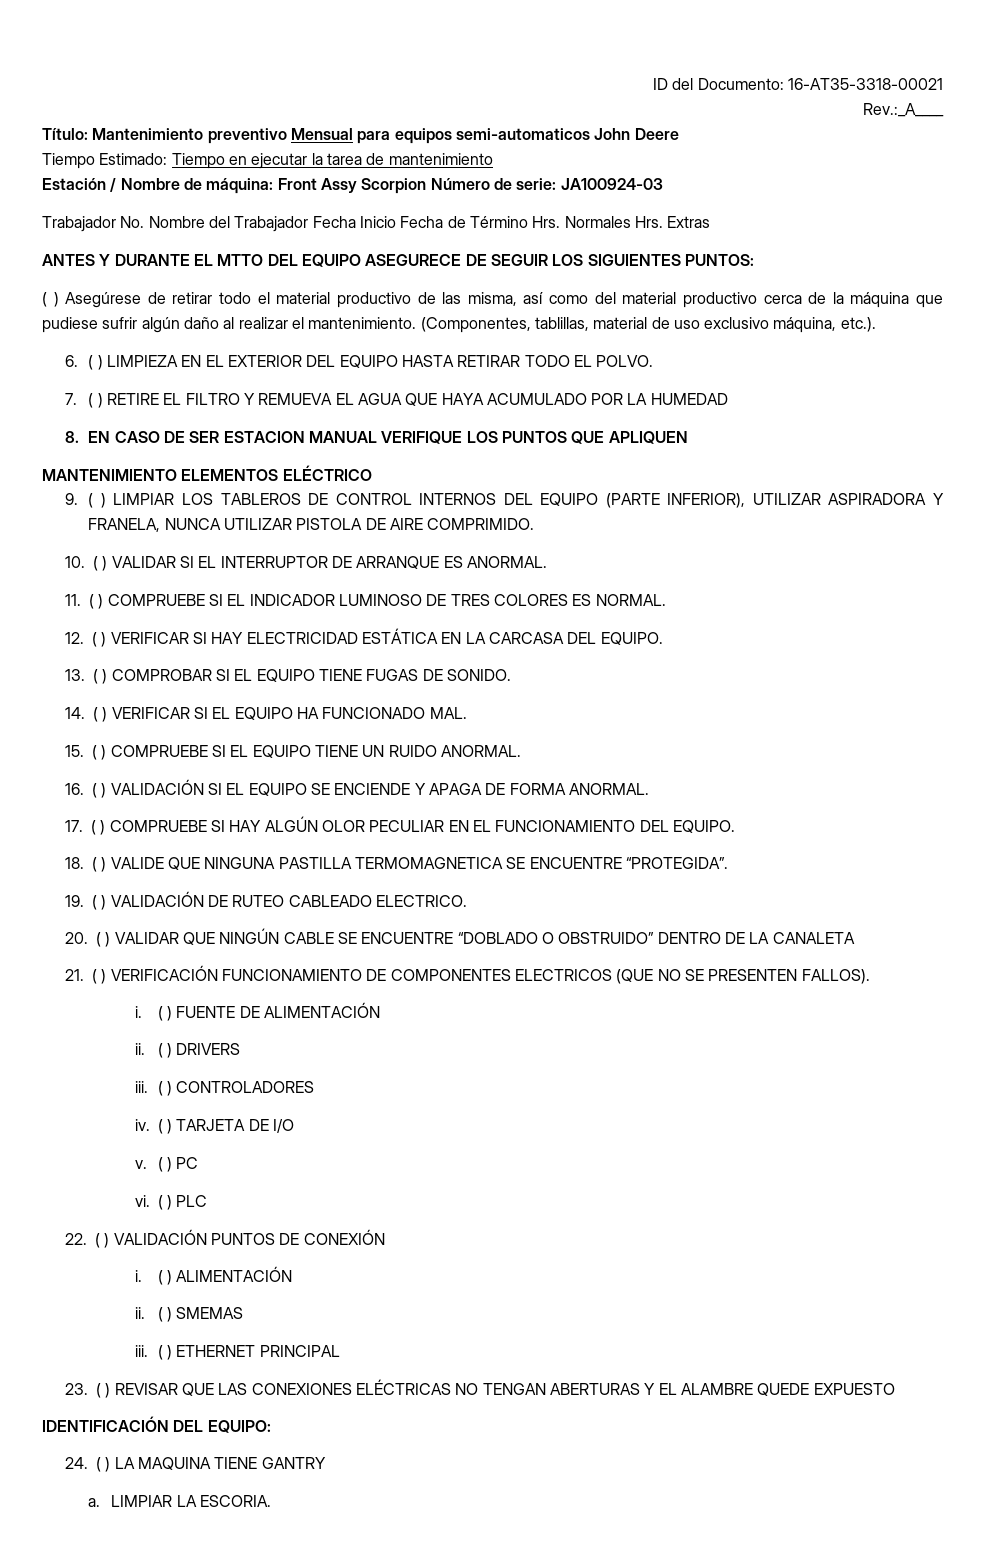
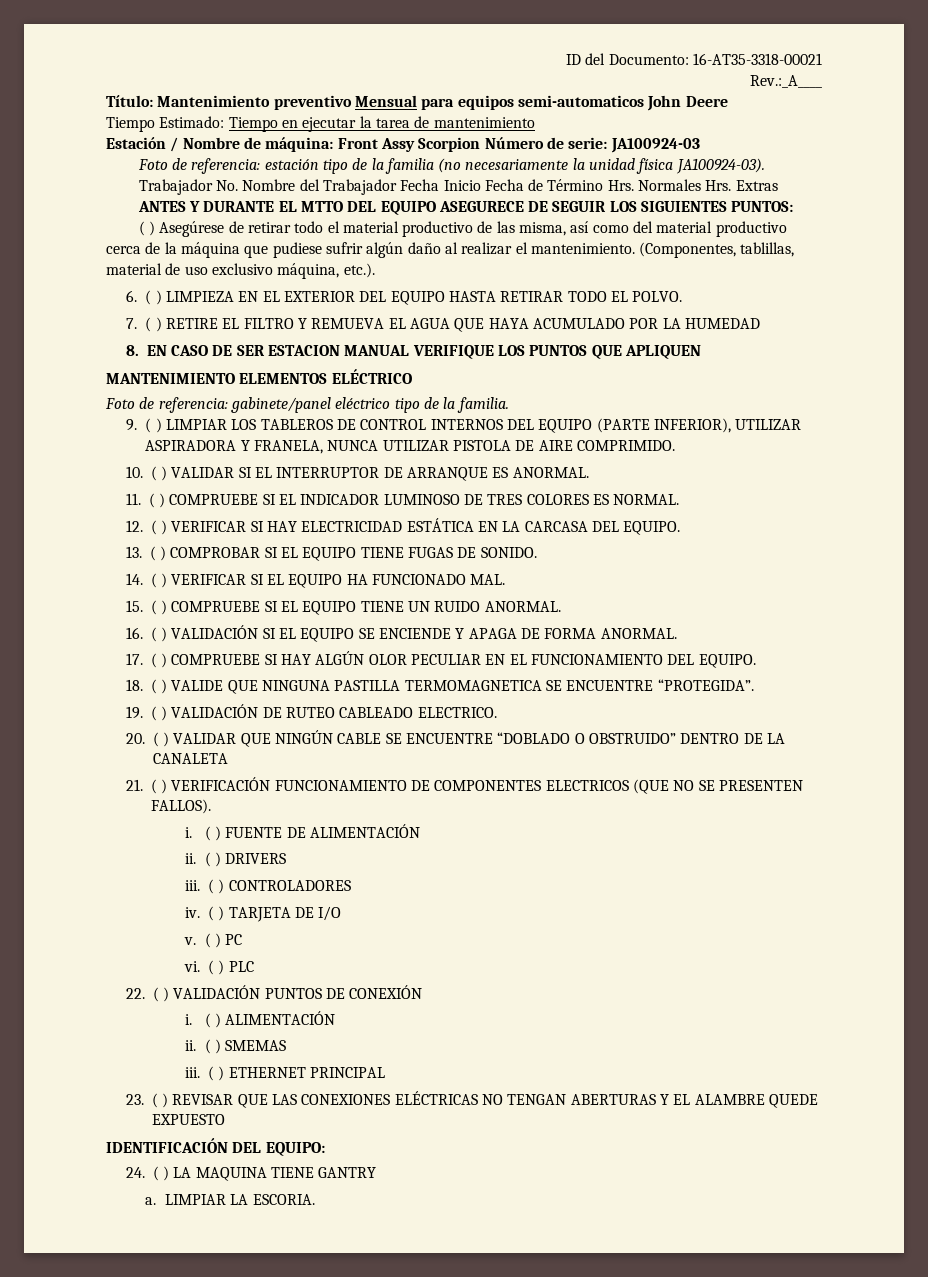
+ Foto de referencia: estación tipo de la familia (no necesariamente la unidad física JA100924-03).
+ Foto de referencia: gabinete/panel eléctrico tipo de la familia.

